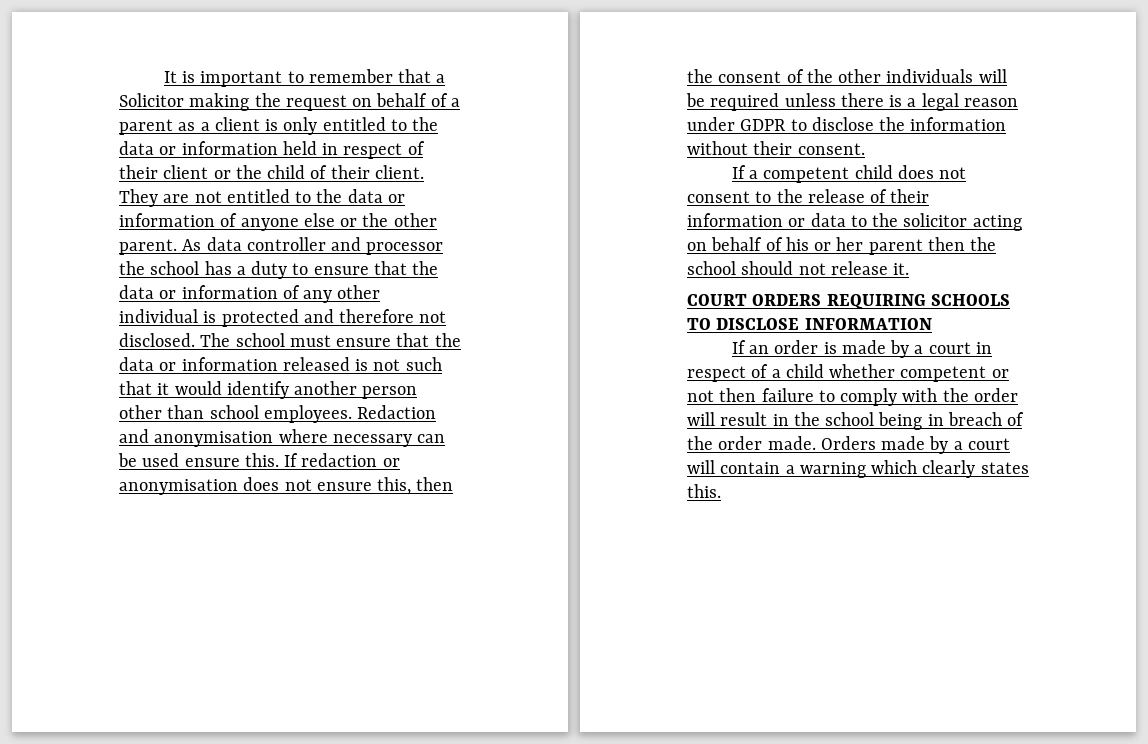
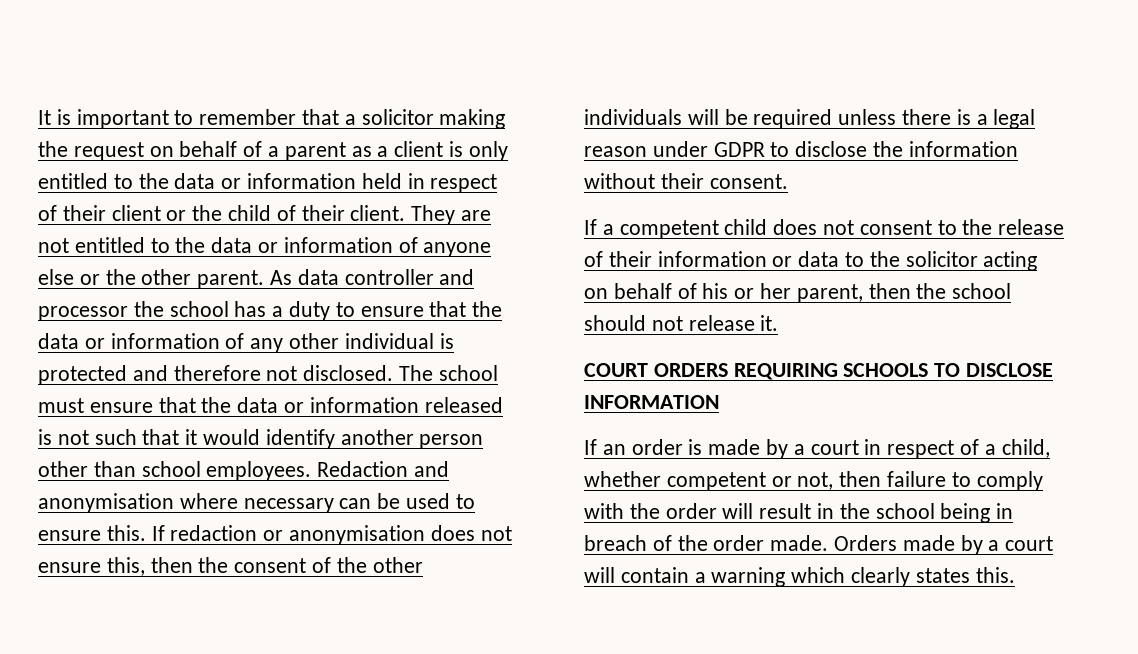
- It is important to remember that a Solicitor making the request on behalf of a parent as a client is only entitled to the data or information held in respect of their client or the child of their client.
+ It is important to remember that a solicitor making the request on behalf of a parent as a client is only entitled to the data or information held in respect of their client or the child of their client.
- Redaction and anonymisation where necessary can be used ensure this.
+ Redaction and anonymisation where necessary can be used to ensure this.
- If a competent child does not consent to the release of their information or data to the solicitor acting on behalf of his or her parent then the school should not release it.
+ If a competent child does not consent to the release of their information or data to the solicitor acting on behalf of his or her parent, then the school should not release it.
- If an order is made by a court in respect of a child whether competent or not then failure to comply with the order will result in the school being in breach of the order made.
+ If an order is made by a court in respect of a child, whether competent or not, then failure to comply with the order will result in the school being in breach of the order made.

